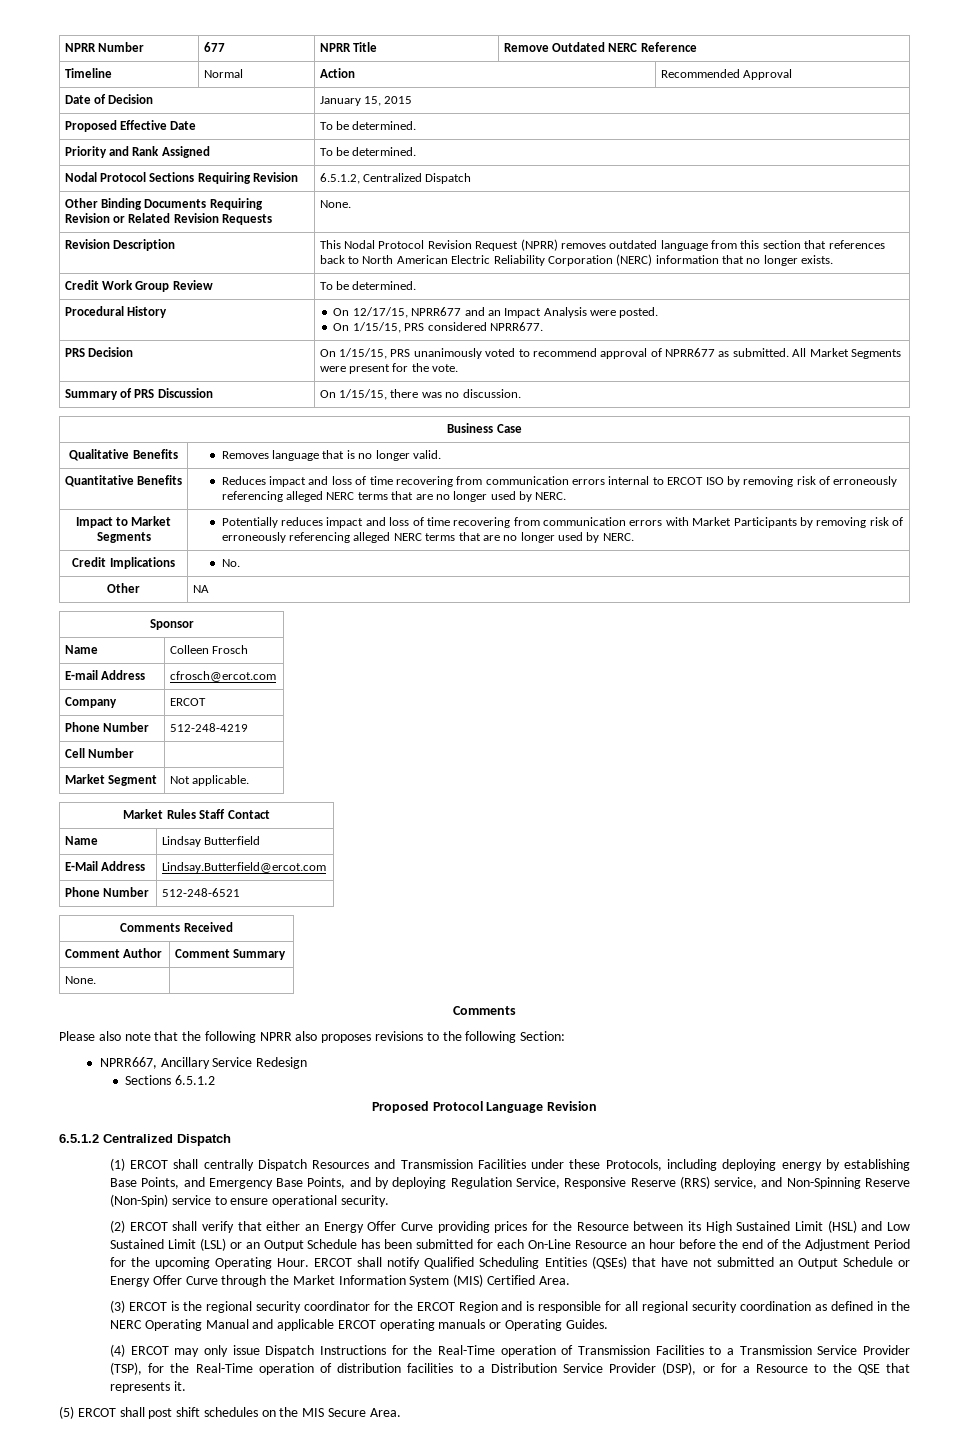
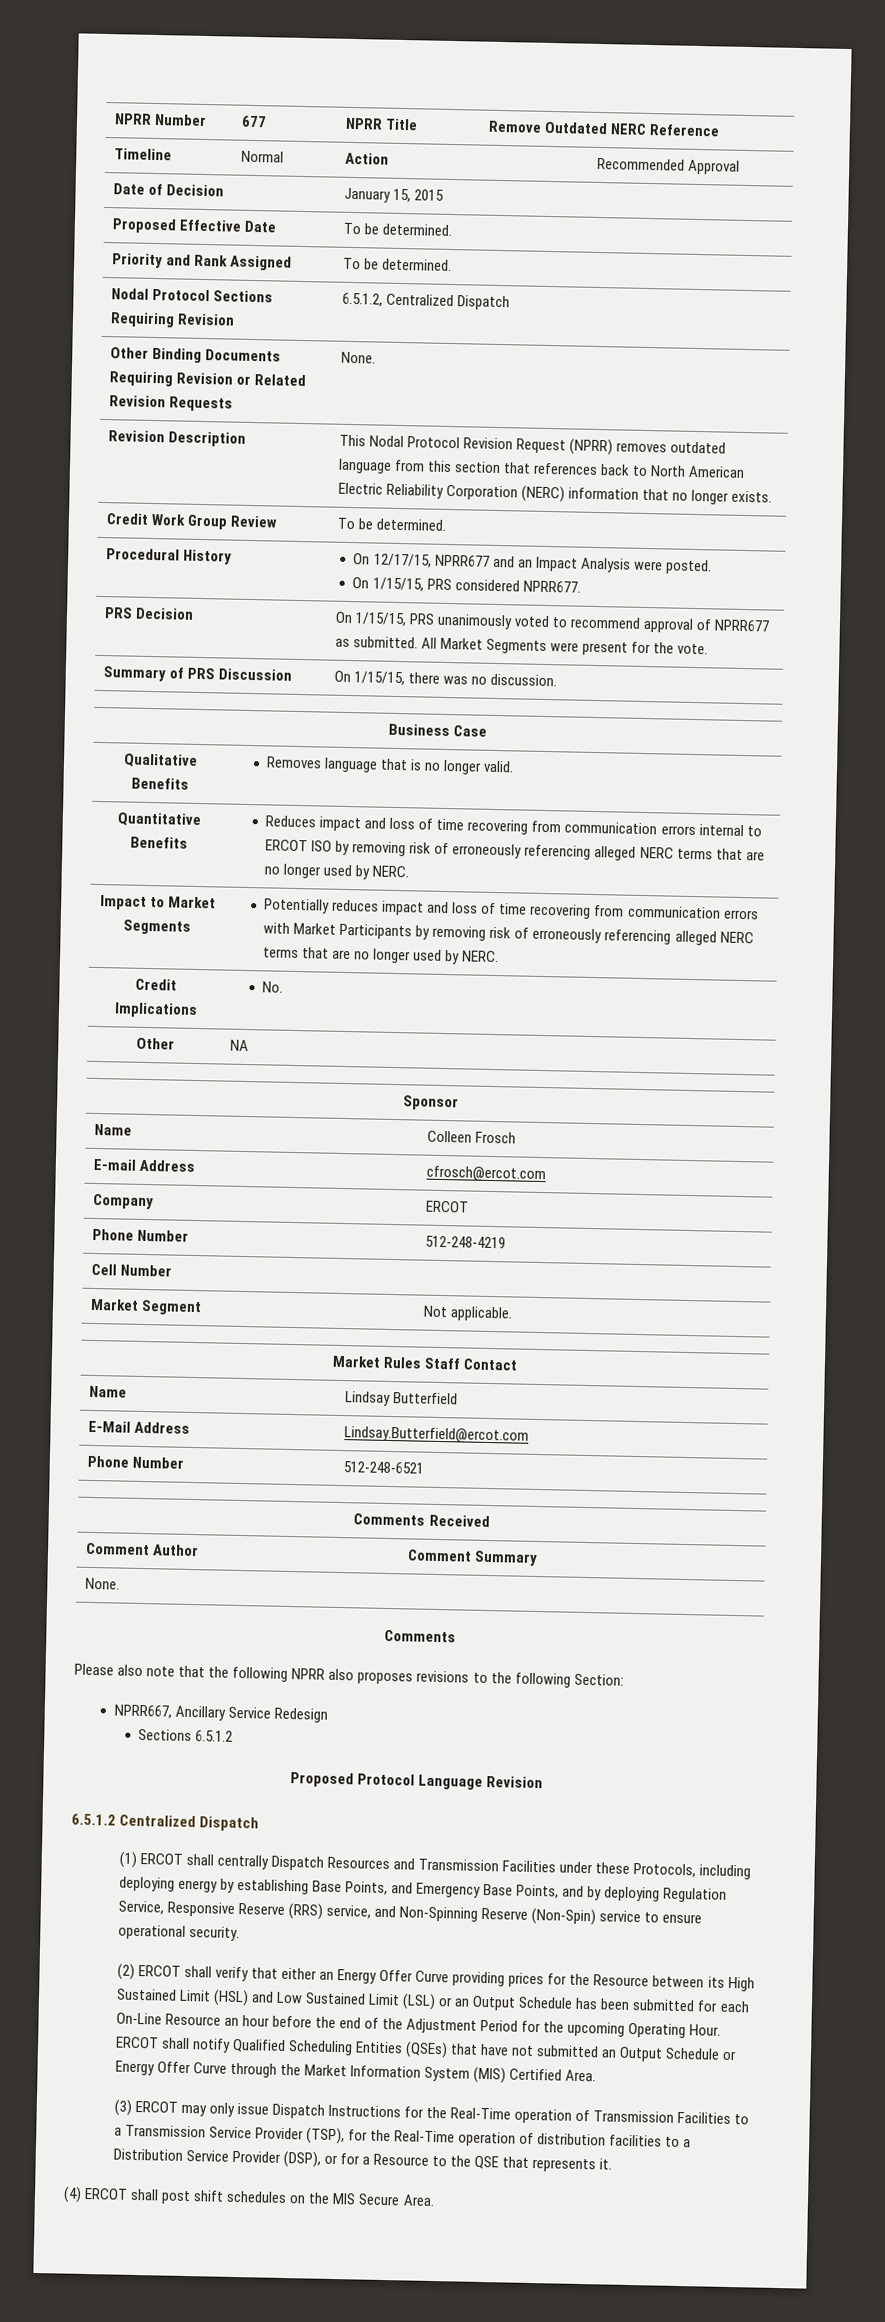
- (3) ERCOT is the regional security coordinator for the ERCOT Region and is responsible for all regional security coordination as defined in the NERC Operating Manual and applicable ERCOT operating manuals or Operating Guides.
- (4) ERCOT may only issue Dispatch Instructions for the Real-Time operation of Transmission Facilities to a Transmission Service Provider (TSP), for the Real-Time operation of distribution facilities to a Distribution Service Provider (DSP), or for a Resource to the QSE that represents it.
+ (3) ERCOT may only issue Dispatch Instructions for the Real-Time operation of Transmission Facilities to a Transmission Service Provider (TSP), for the Real-Time operation of distribution facilities to a Distribution Service Provider (DSP), or for a Resource to the QSE that represents it.
- (5) ERCOT shall post shift schedules on the MIS Secure Area.
+ (4) ERCOT shall post shift schedules on the MIS Secure Area.

